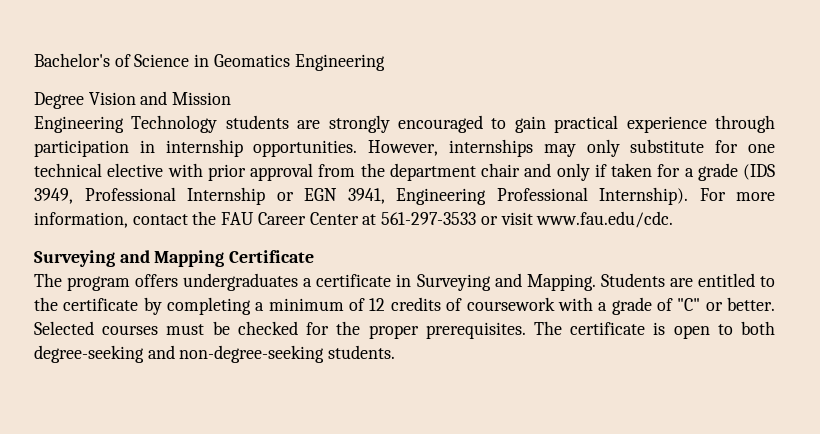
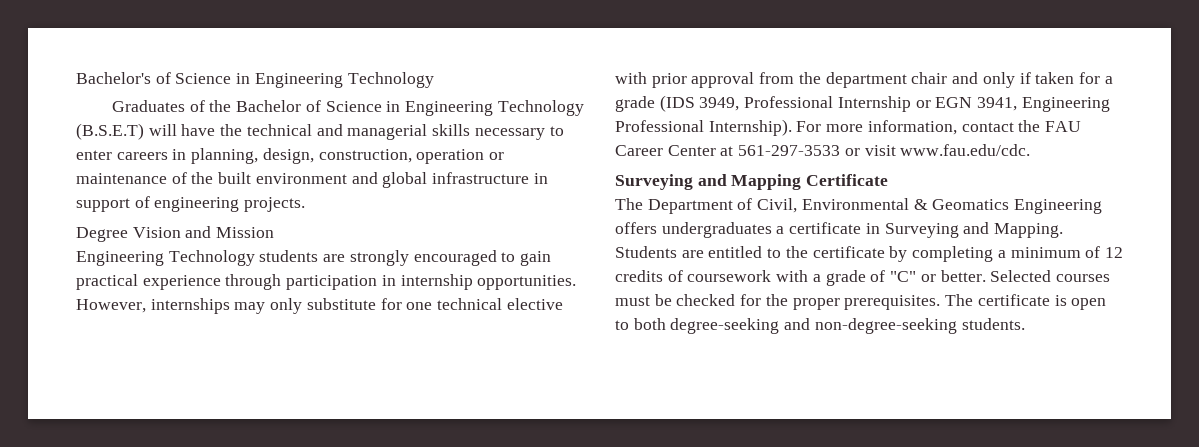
- Bachelor's of Science in Geomatics Engineering
+ Bachelor's of Science in Engineering Technology
+ Graduates of the Bachelor of Science in Engineering Technology (B.S.E.T) will have the technical and managerial skills necessary to enter careers in planning, design, construction, operation or maintenance of the built environment and global infrastructure in support of engineering projects.
- The program offers undergraduates a certificate in Surveying and Mapping.
+ The Department of Civil, Environmental & Geomatics Engineering offers undergraduates a certificate in Surveying and Mapping.

